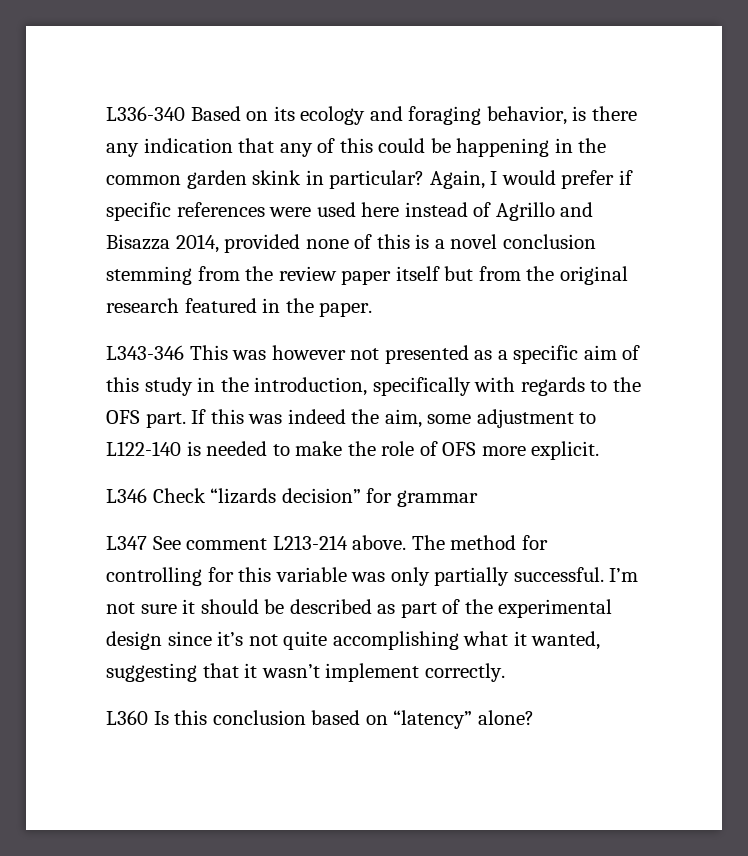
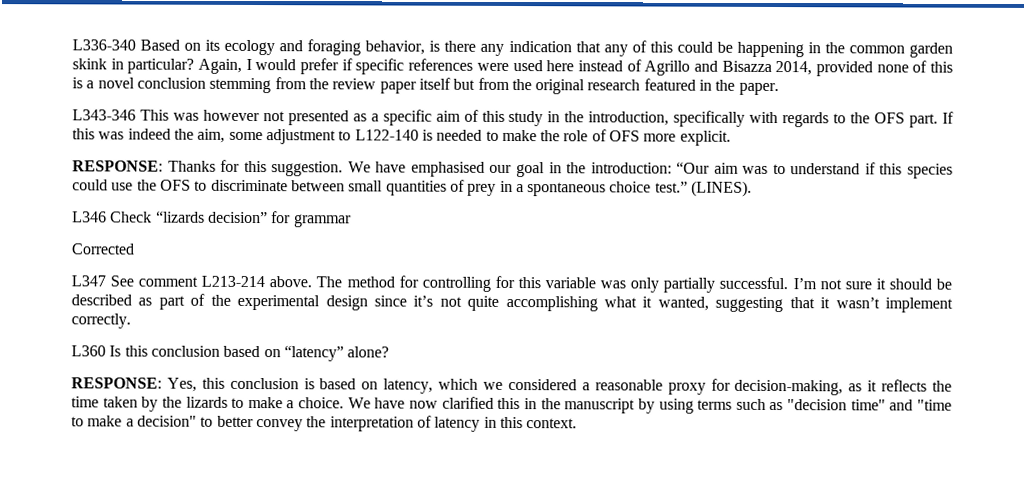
+ RESPONSE: Thanks for this suggestion. We have emphasised our goal in the introduction: “Our aim was to understand if this species could use the OFS to discriminate between small quantities of prey in a spontaneous choice test.” (LINES).
+ Corrected
+ RESPONSE: Yes, this conclusion is based on latency, which we considered a reasonable proxy for decision-making, as it reflects the time taken by the lizards to make a choice. We have now clarified this in the manuscript by using terms such as "decision time" and "time to make a decision" to better convey the interpretation of latency in this context.

